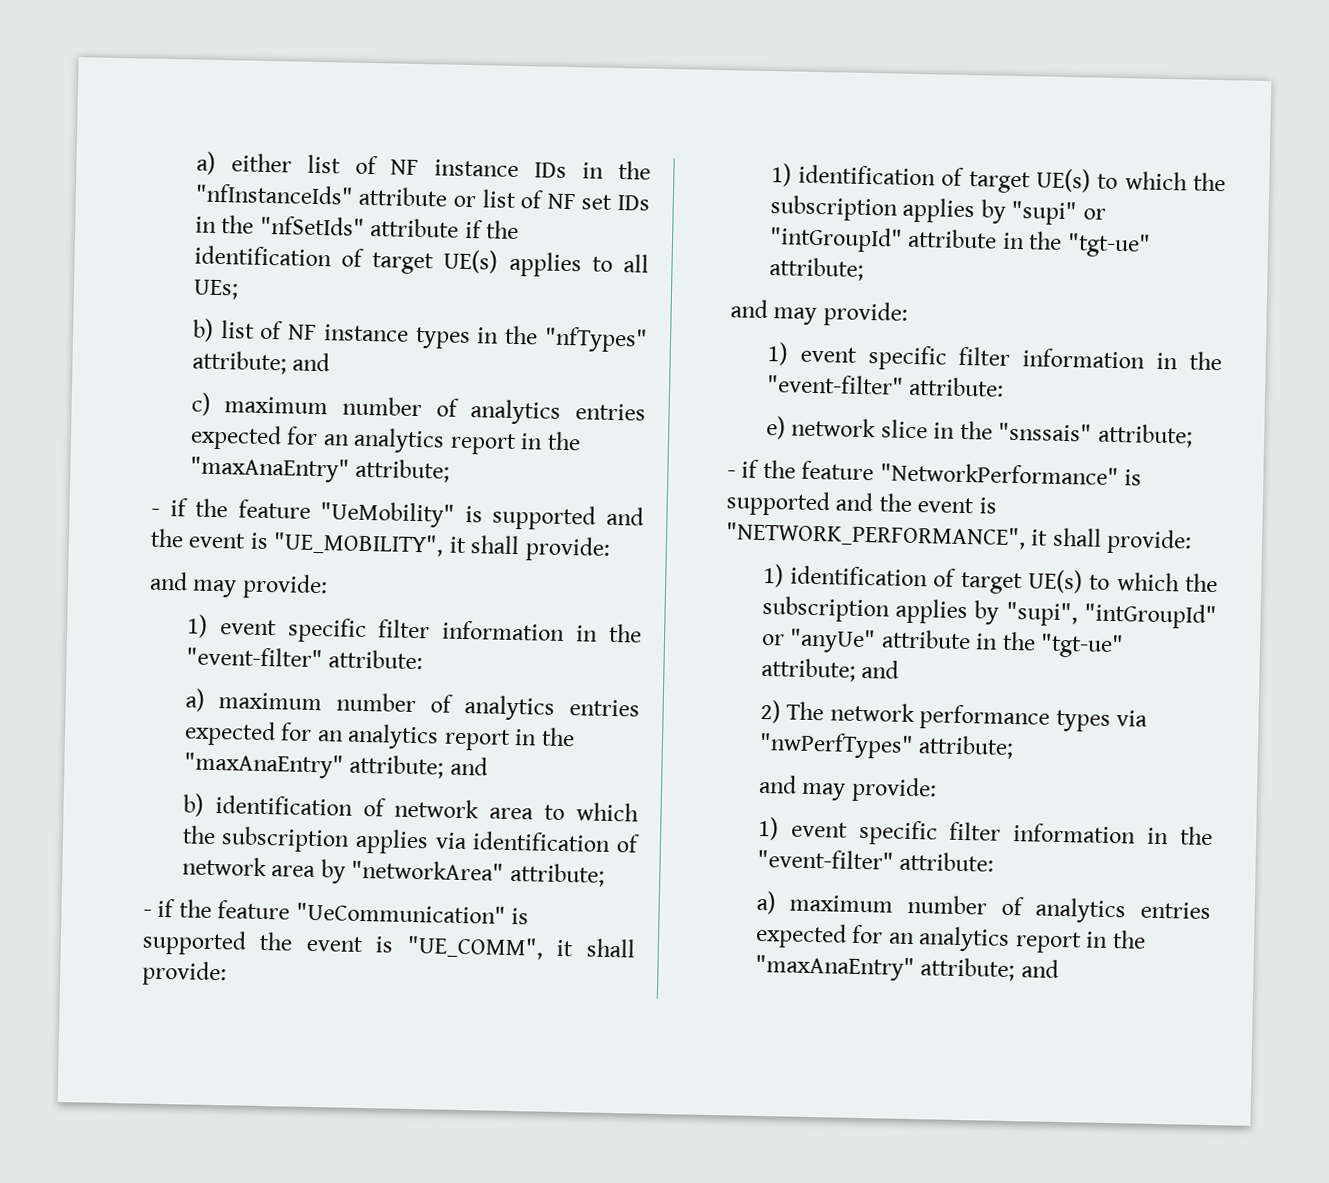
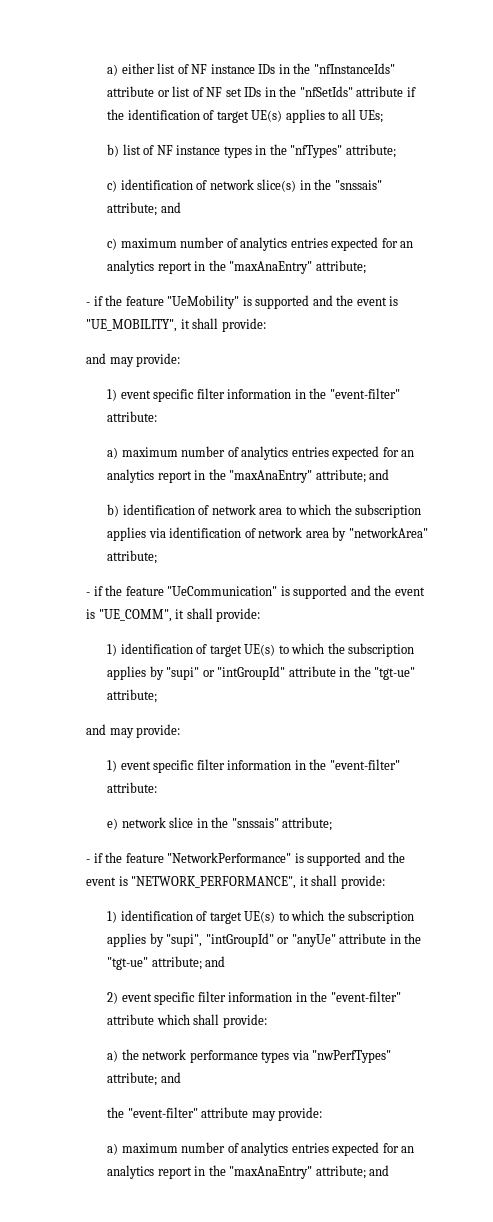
- b) list of NF instance types in the "nfTypes" attribute; and
+ b) list of NF instance types in the "nfTypes" attribute;
+ c) identification of network slice(s) in the "snssais" attribute; and
- - if the feature "UeCommunication" is supported the event is "UE_COMM", it shall provide:
+ - if the feature "UeCommunication" is supported and the event is "UE_COMM", it shall provide:
- 2) The network performance types via "nwPerfTypes" attribute;
- and may provide:
- 1) event specific filter information in the "event-filter" attribute:
+ 2) event specific filter information in the "event-filter" attribute which shall provide:
+ a) the network performance types via "nwPerfTypes" attribute; and
+ the "event-filter" attribute may provide:

